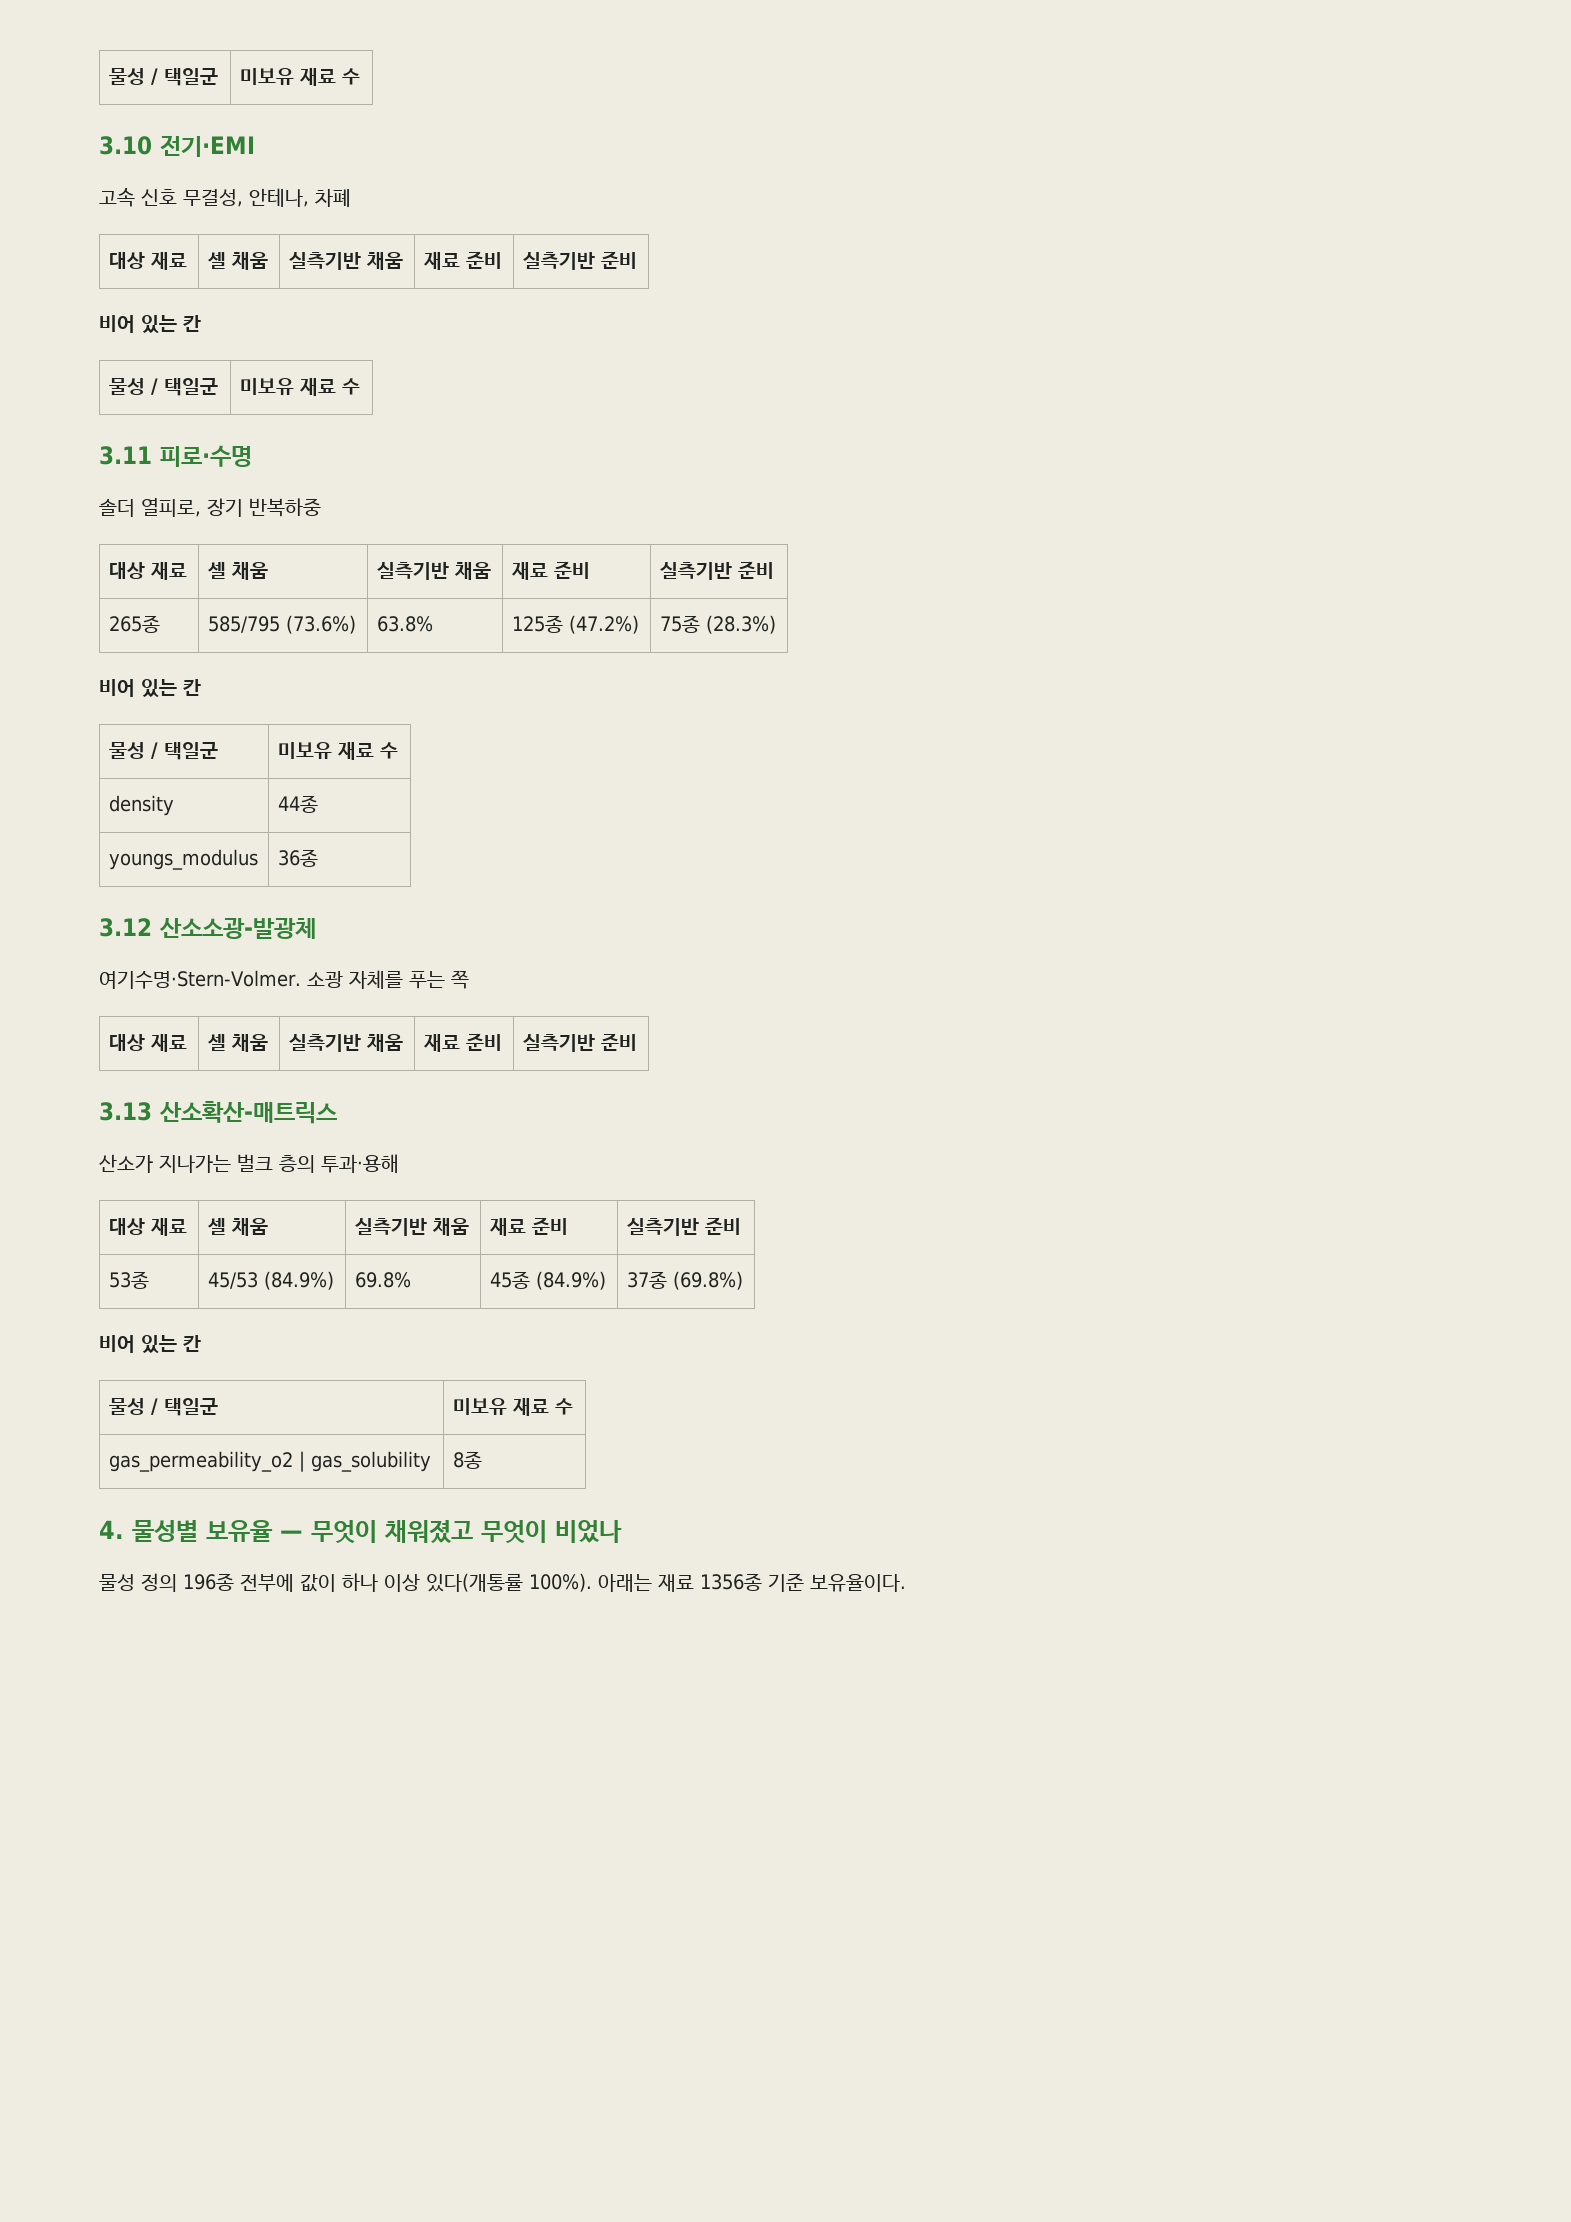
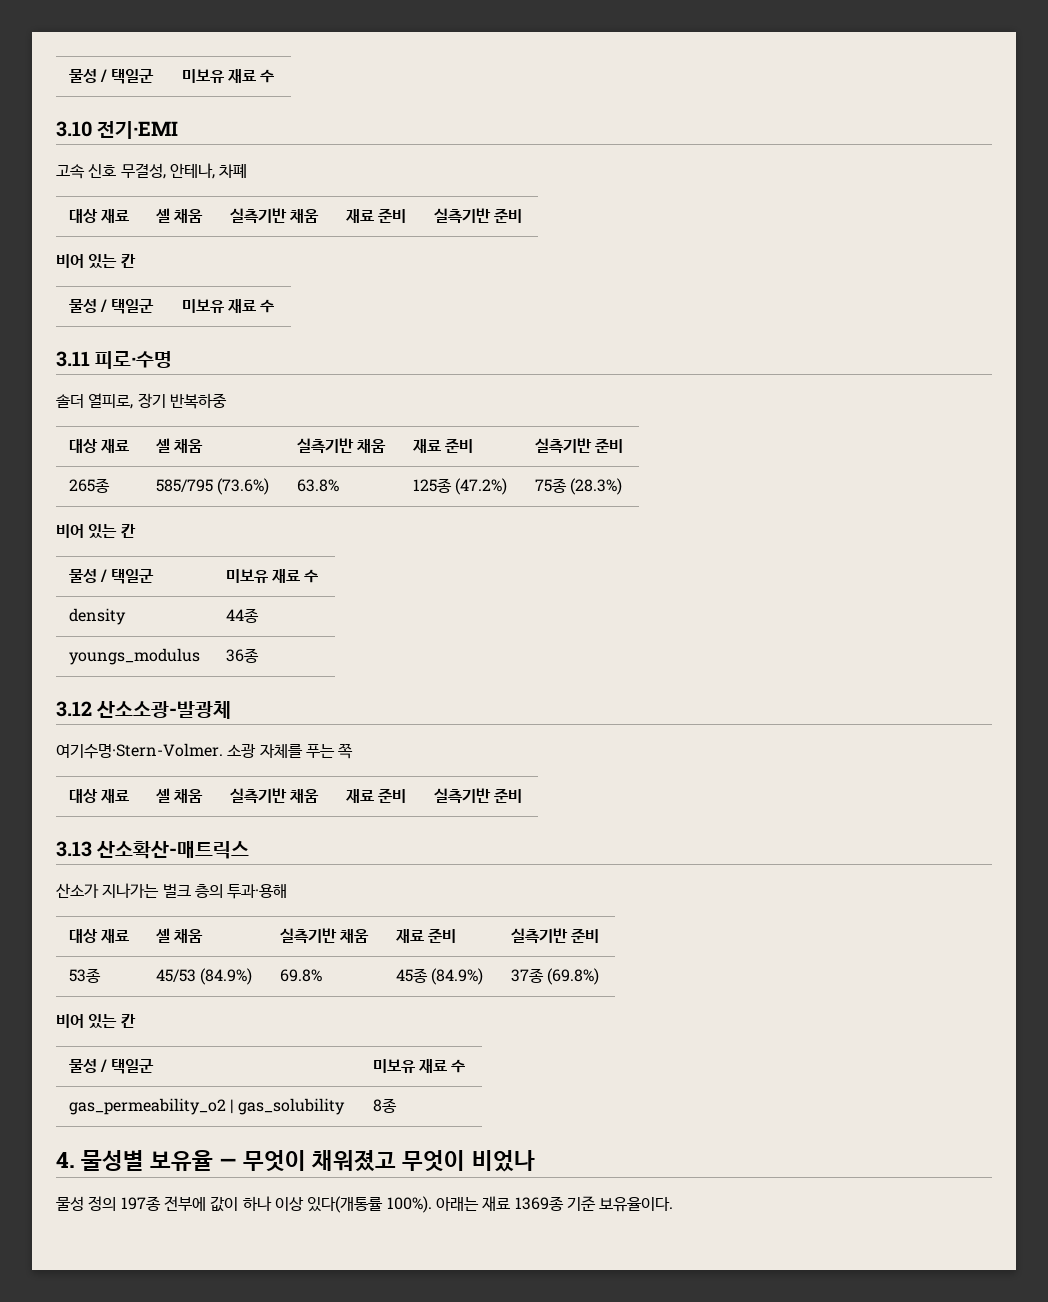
- 물성 정의 196종 전부에 값이 하나 이상 있다(개통률 100%).
+ 물성 정의 197종 전부에 값이 하나 이상 있다(개통률 100%).
- 아래는 재료 1356종 기준 보유율이다.
+ 아래는 재료 1369종 기준 보유율이다.

